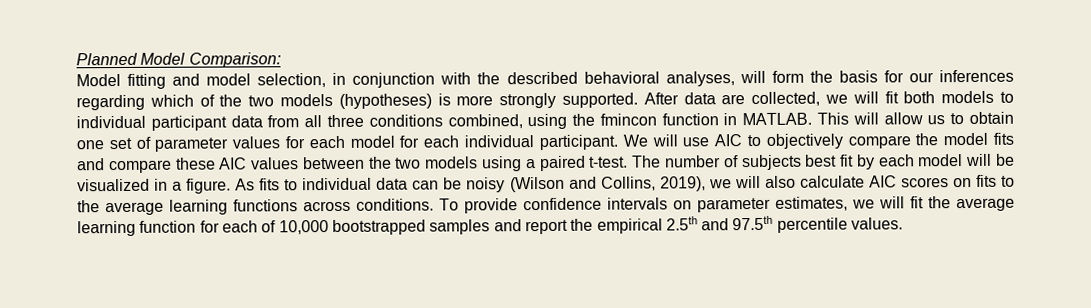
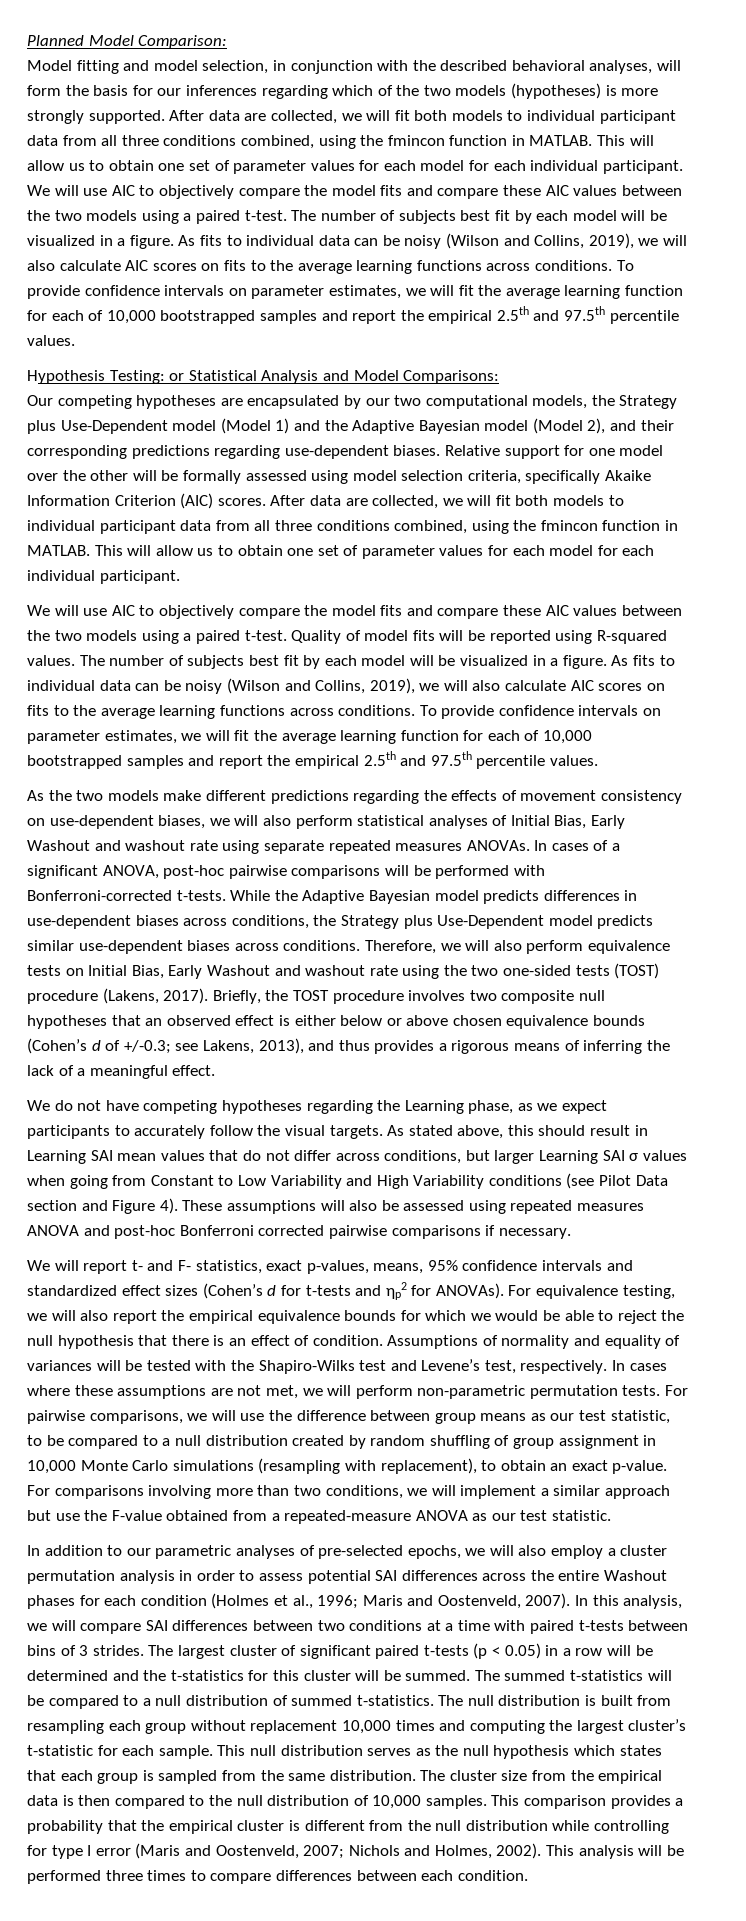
+ Hypothesis Testing: or Statistical Analysis and Model Comparisons:
+ Our competing hypotheses are encapsulated by our two computational models, the Strategy plus Use-Dependent model (Model 1) and the Adaptive Bayesian model (Model 2), and their corresponding predictions regarding use-dependent biases. Relative support for one model over the other will be formally assessed using model selection criteria, specifically Akaike Information Criterion (AIC) scores. After data are collected, we will fit both models to individual participant data from all three conditions combined, using the fmincon function in MATLAB. This will allow us to obtain one set of parameter values for each model for each individual participant.
+ We will use AIC to objectively compare the model fits and compare these AIC values between the two models using a paired t-test. Quality of model fits will be reported using R-squared values. The number of subjects best fit by each model will be visualized in a figure. As fits to individual data can be noisy (Wilson and Collins, 2019), we will also calculate AIC scores on fits to the average learning functions across conditions. To provide confidence intervals on parameter estimates, we will fit the average learning function for each of 10,000 bootstrapped samples and report the empirical 2.5th and 97.5th percentile values.
+ As the two models make different predictions regarding the effects of movement consistency on use-dependent biases, we will also perform statistical analyses of Initial Bias, Early Washout and washout rate using separate repeated measures ANOVAs. In cases of a significant ANOVA, post-hoc pairwise comparisons will be performed with Bonferroni-corrected t-tests. While the Adaptive Bayesian model predicts differences in use-dependent biases across conditions, the Strategy plus Use-Dependent model predicts similar use-dependent biases across conditions. Therefore, we will also perform equivalence tests on Initial Bias, Early Washout and washout rate using the two one-sided tests (TOST) procedure (Lakens, 2017). Briefly, the TOST procedure involves two composite null hypotheses that an observed effect is either below or above chosen equivalence bounds (Cohen’s d of +/-0.3; see Lakens, 2013), and thus provides a rigorous means of inferring the lack of a meaningful effect.
+ We do not have competing hypotheses regarding the Learning phase, as we expect participants to accurately follow the visual targets. As stated above, this should result in Learning SAI mean values that do not differ across conditions, but larger Learning SAI σ values when going from Constant to Low Variability and High Variability conditions (see Pilot Data section and Figure 4). These assumptions will also be assessed using repeated measures ANOVA and post-hoc Bonferroni corrected pairwise comparisons if necessary.
+ We will report t- and F- statistics, exact p-values, means, 95% confidence intervals and standardized effect sizes (Cohen’s d for t-tests and ƞp2 for ANOVAs). For equivalence testing, we will also report the empirical equivalence bounds for which we would be able to reject the null hypothesis that there is an effect of condition. Assumptions of normality and equality of variances will be tested with the Shapiro-Wilks test and Levene’s test, respectively. In cases where these assumptions are not met, we will perform non-parametric permutation tests. For pairwise comparisons, we will use the difference between group means as our test statistic, to be compared to a null distribution created by random shuffling of group assignment in 10,000 Monte Carlo simulations (resampling with replacement), to obtain an exact p-value. For comparisons involving more than two conditions, we will implement a similar approach but use the F-value obtained from a repeated-measure ANOVA as our test statistic.
+ In addition to our parametric analyses of pre-selected epochs, we will also employ a cluster permutation analysis in order to assess potential SAI differences across the entire Washout phases for each condition (Holmes et al., 1996; Maris and Oostenveld, 2007). In this analysis, we will compare SAI differences between two conditions at a time with paired t-tests between bins of 3 strides. The largest cluster of significant paired t-tests (p < 0.05) in a row will be determined and the t-statistics for this cluster will be summed. The summed t-statistics will be compared to a null distribution of summed t-statistics. The null distribution is built from resampling each group without replacement 10,000 times and computing the largest cluster’s t-statistic for each sample. This null distribution serves as the null hypothesis which states that each group is sampled from the same distribution. The cluster size from the empirical data is then compared to the null distribution of 10,000 samples. This comparison provides a probability that the empirical cluster is different from the null distribution while controlling for type I error (Maris and Oostenveld, 2007; Nichols and Holmes, 2002). This analysis will be performed three times to compare differences between each condition.

